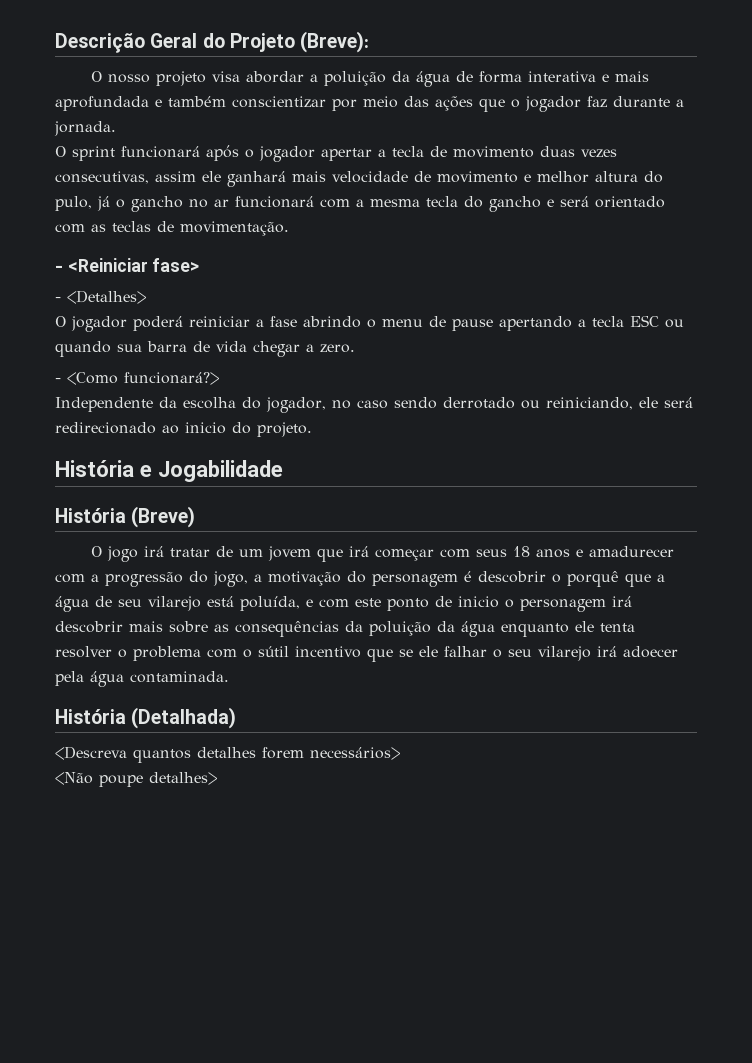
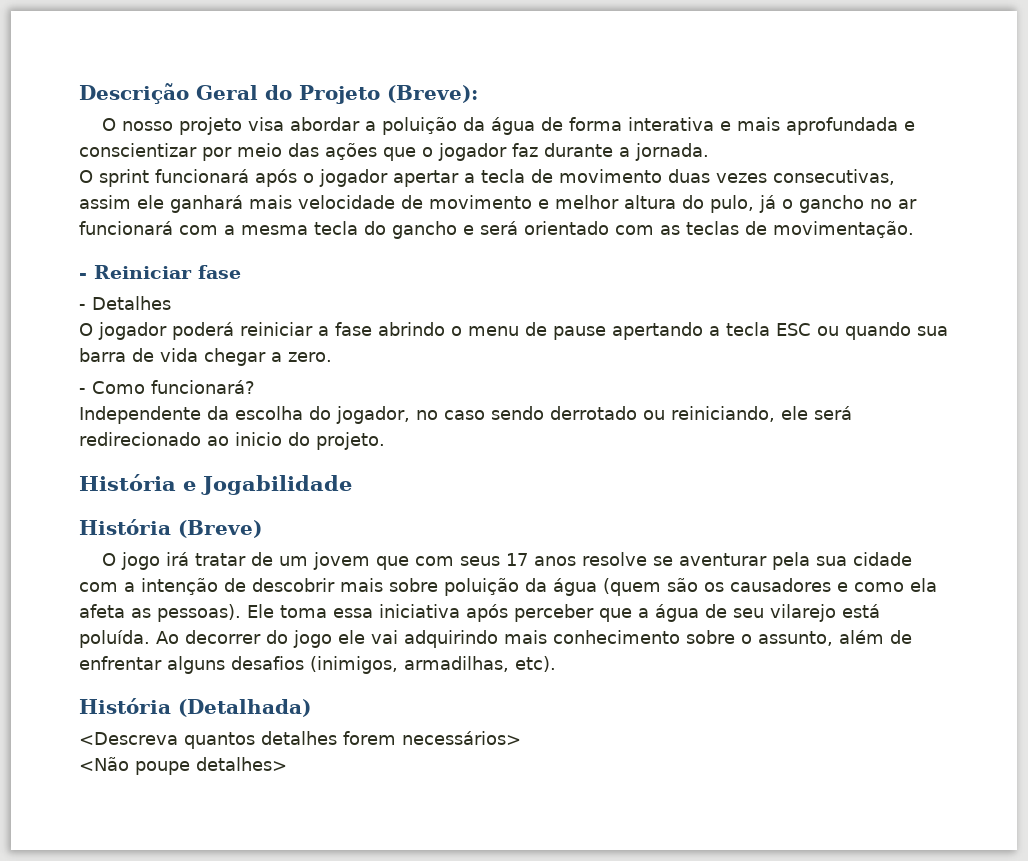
- O nosso projeto visa abordar a poluição da água de forma interativa e mais aprofundada e também conscientizar por meio das ações que o jogador faz durante a jornada.
+ O nosso projeto visa abordar a poluição da água de forma interativa e mais aprofundada e conscientizar por meio das ações que o jogador faz durante a jornada.
- - <Reiniciar fase>
- - <Detalhes>
+ - Reiniciar fase
+ - Detalhes
- - <Como funcionará?>
+ - Como funcionará?
- O jogo irá tratar de um jovem que irá começar com seus 18 anos e amadurecer com a progressão do jogo, a motivação do personagem é descobrir o porquê que a água de seu vilarejo está poluída, e com este ponto de inicio o personagem irá descobrir mais sobre as consequências da poluição da água enquanto ele tenta resolver o problema com o sútil incentivo que se ele falhar o seu vilarejo irá adoecer pela água contaminada.
+ O jogo irá tratar de um jovem que com seus 17 anos resolve se aventurar pela sua cidade com a intenção de descobrir mais sobre poluição da água (quem são os causadores e como ela afeta as pessoas). Ele toma essa iniciativa após perceber que a água de seu vilarejo está poluída. Ao decorrer do jogo ele vai adquirindo mais conhecimento sobre o assunto, além de enfrentar alguns desafios (inimigos, armadilhas, etc).

